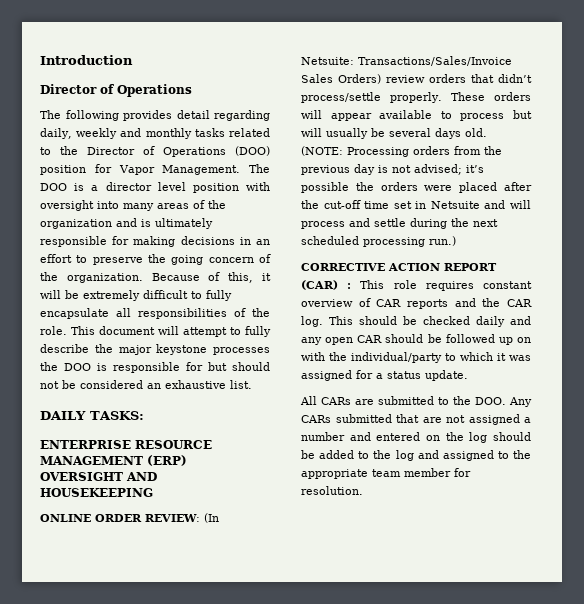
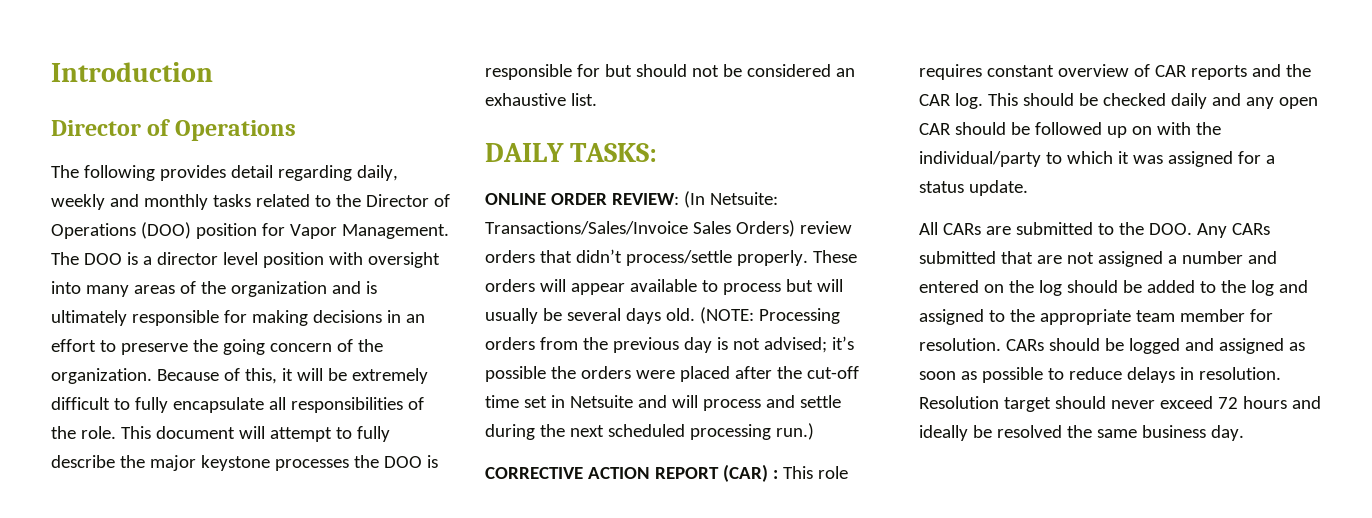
- ENTERPRISE RESOURCE MANAGEMENT (ERP) OVERSIGHT AND HOUSEKEEPING
+ CARs should be logged and assigned as soon as possible to reduce delays in resolution. Resolution target should never exceed 72 hours and ideally be resolved the same business day.

